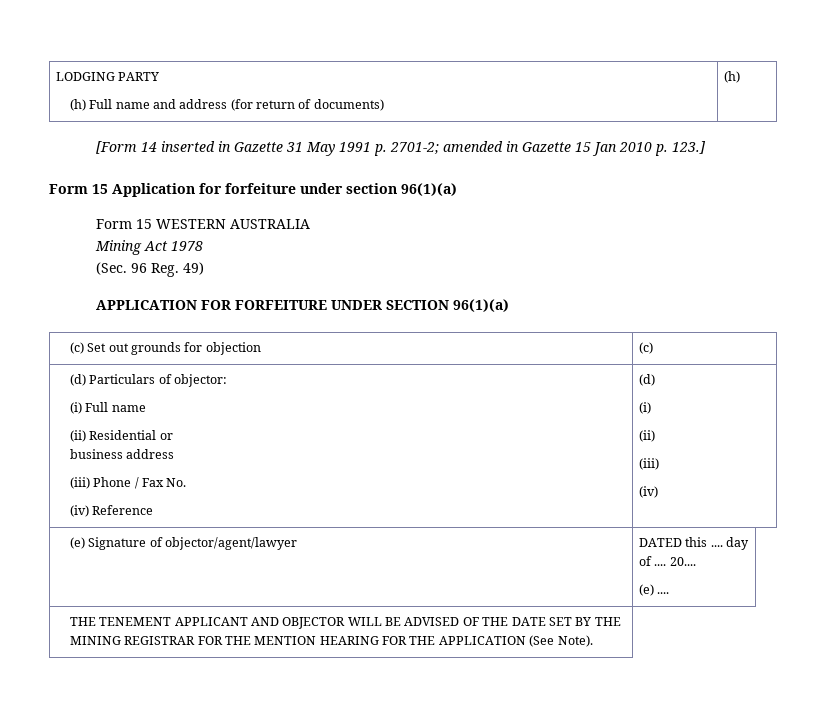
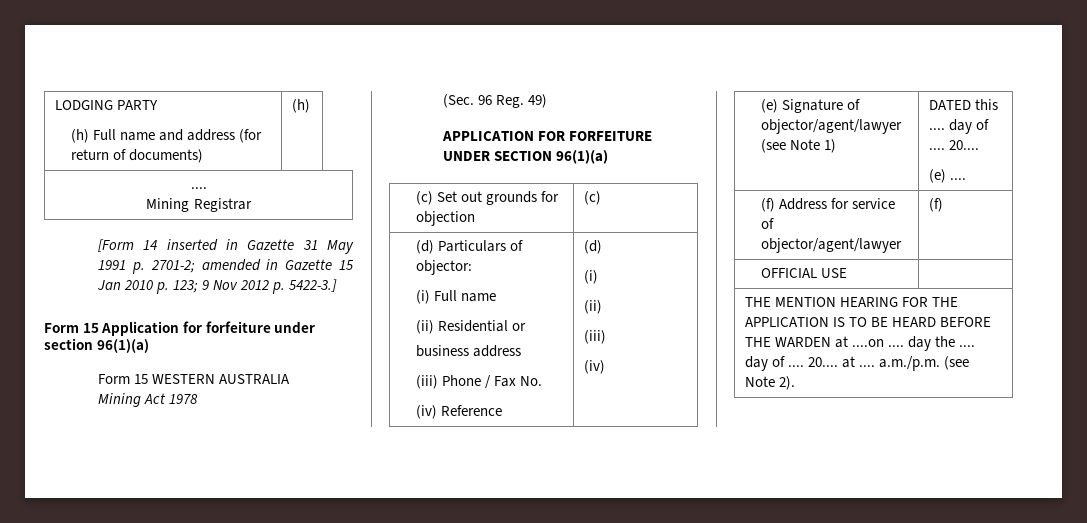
  LODGING PARTY
  (h) Full name and address (for return of documents) | (h)
+ ....
+ Mining Registrar
- [Form 14 inserted in Gazette 31 May 1991 p. 2701-2; amended in Gazette 15 Jan 2010 p. 123.]
+ [Form 14 inserted in Gazette 31 May 1991 p. 2701-2; amended in Gazette 15 Jan 2010 p. 123; 9 Nov 2012 p. 5422-3.]
- (e) Signature of objector/agent/lawyer | DATED this .... day of .... 20....
+ (e) Signature of objector/agent/lawyer (see Note 1) | DATED this .... day of .... 20....
- THE TENEMENT APPLICANT AND OBJECTOR WILL BE ADVISED OF THE DATE SET BY THE MINING REGISTRAR FOR THE MENTION HEARING FOR THE APPLICATION (See Note).
+ (f) Address for service of objector/agent/lawyer | (f)
+ OFFICIAL USE |
+ THE MENTION HEARING FOR THE APPLICATION IS TO BE HEARD BEFORE THE WARDEN at ....on .... day the .... day of .... 20.... at .... a.m./p.m. (see Note 2).

